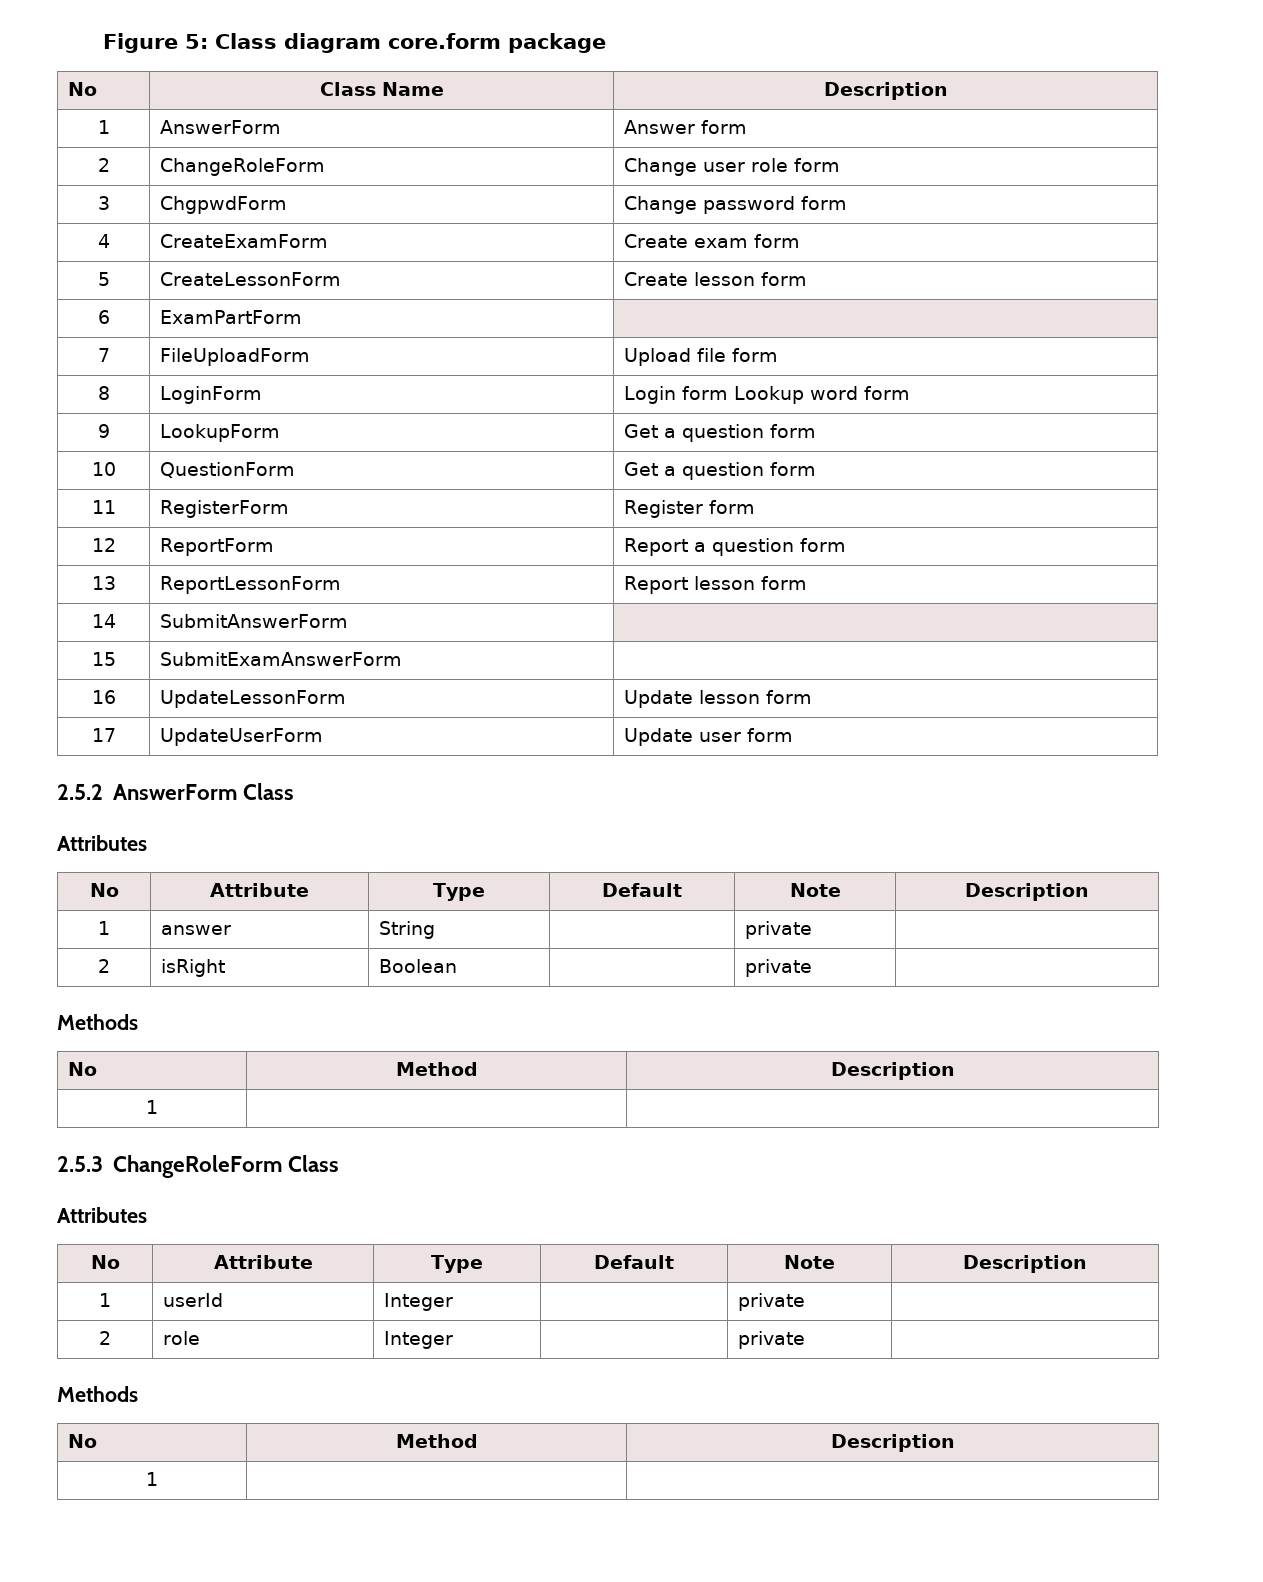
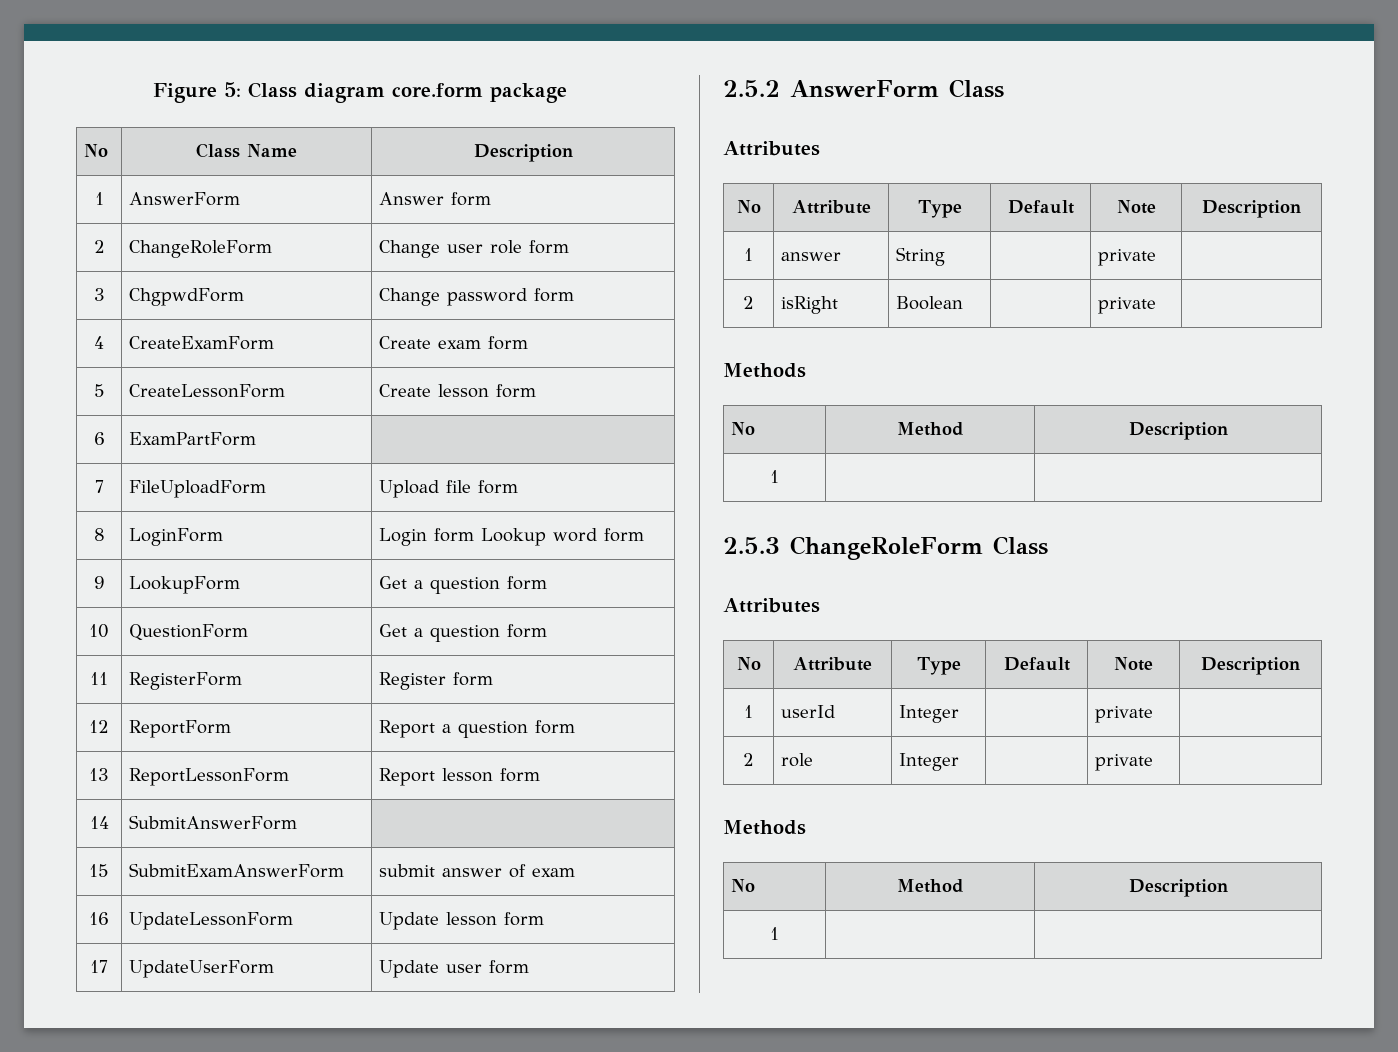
- 15 | SubmitExamAnswerForm |
+ 15 | SubmitExamAnswerForm | submit answer of exam

